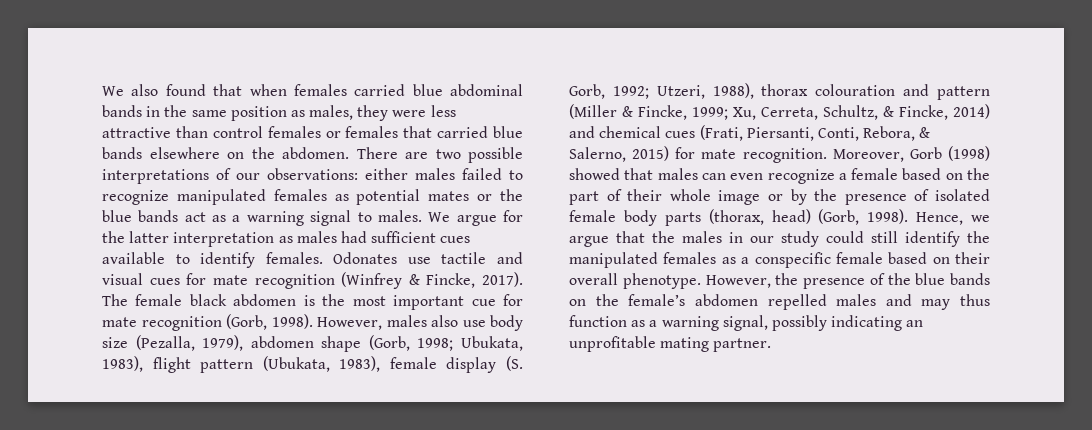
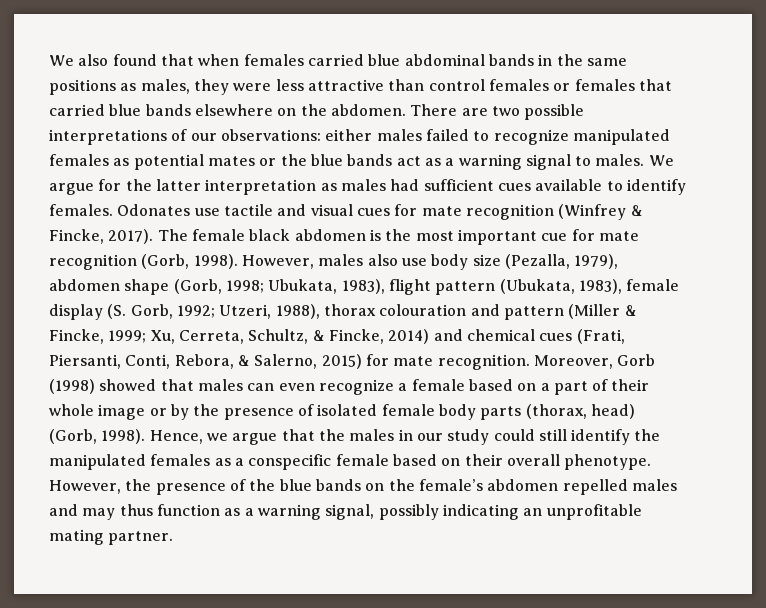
- We also found that when females carried blue abdominal bands in the same position as males, they were less attractive than control females or females that carried blue bands elsewhere on the abdomen.
+ We also found that when females carried blue abdominal bands in the same positions as males, they were less attractive than control females or females that carried blue bands elsewhere on the abdomen.
- Moreover, Gorb (1998) showed that males can even recognize a female based on the part of their whole image or by the presence of isolated female body parts (thorax, head) (Gorb, 1998).
+ Moreover, Gorb (1998) showed that males can even recognize a female based on a part of their whole image or by the presence of isolated female body parts (thorax, head) (Gorb, 1998).

